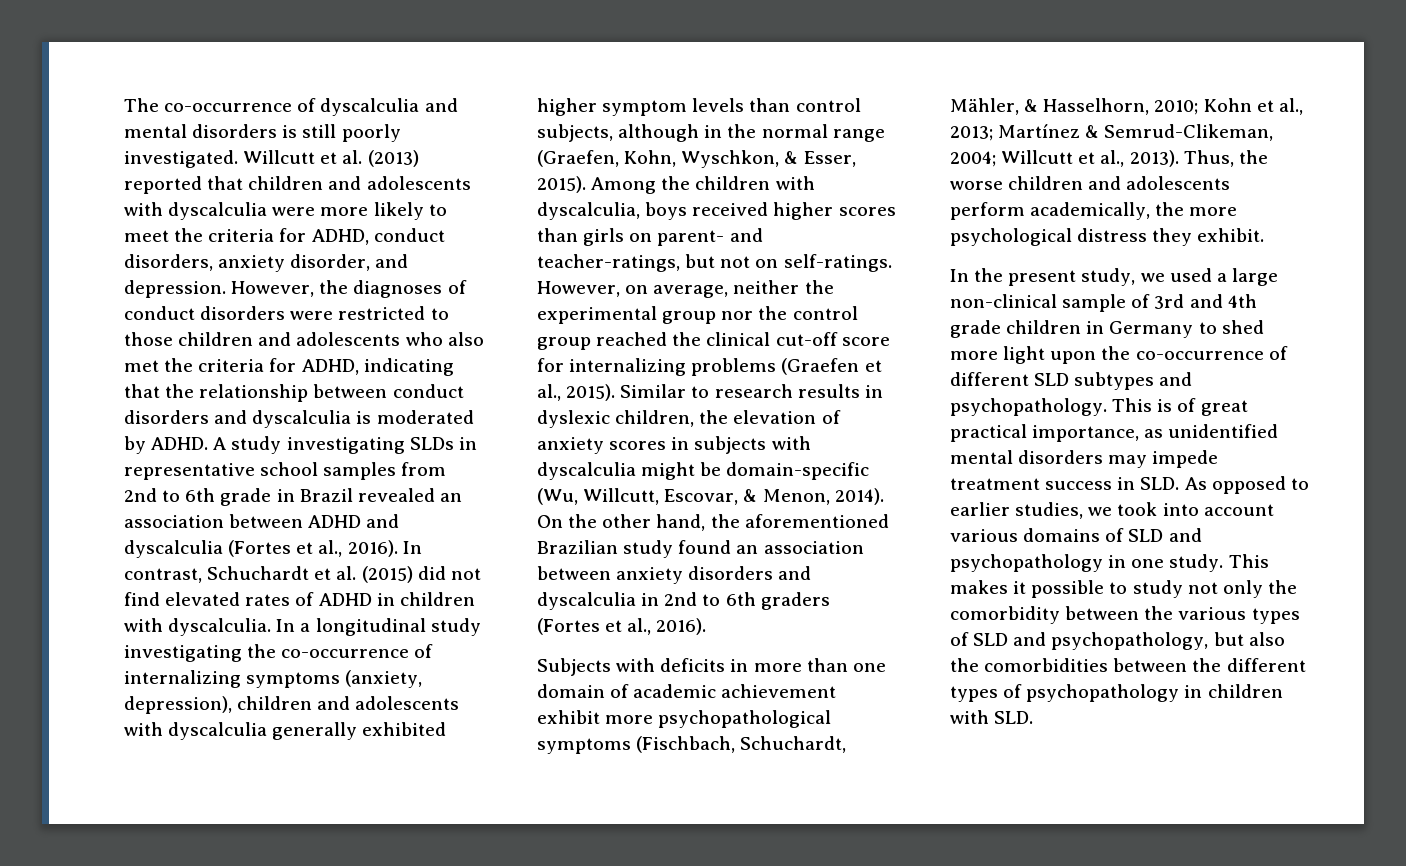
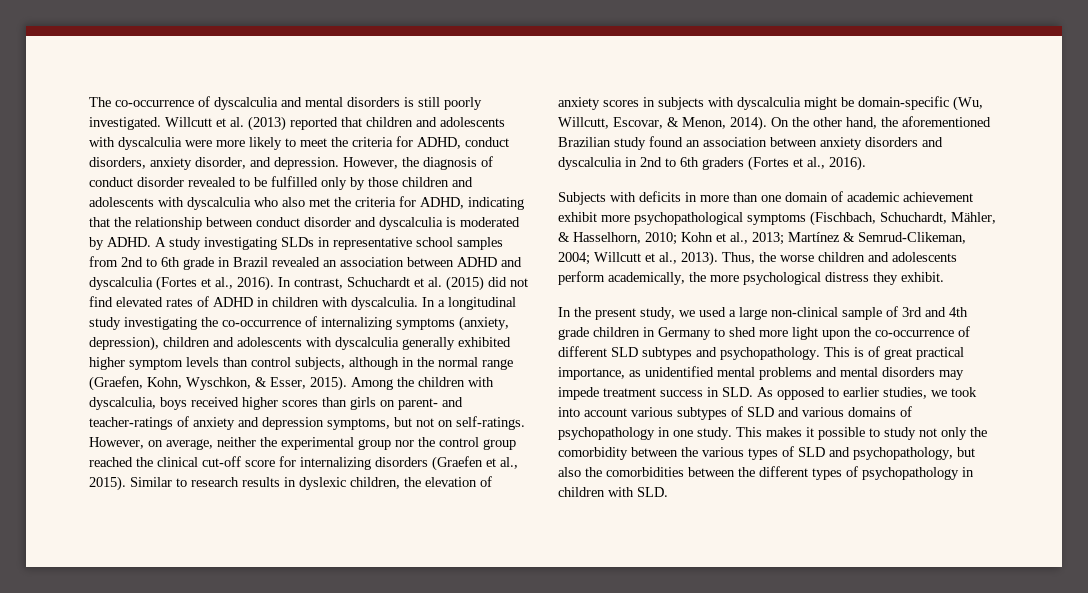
- However, the diagnoses of conduct disorders were restricted to those children and adolescents who also met the criteria for ADHD, indicating that the relationship between conduct disorders and dyscalculia is moderated by ADHD.
+ However, the diagnosis of conduct disorder revealed to be fulfilled only by those children and adolescents with dyscalculia who also met the criteria for ADHD, indicating that the relationship between conduct disorder and dyscalculia is moderated by ADHD.
- Among the children with dyscalculia, boys received higher scores than girls on parent- and teacher-ratings, but not on self-ratings.
+ Among the children with dyscalculia, boys received higher scores than girls on parent- and teacher-ratings of anxiety and depression symptoms, but not on self-ratings.
- However, on average, neither the experimental group nor the control group reached the clinical cut-off score for internalizing problems (Graefen et al., 2015).
+ However, on average, neither the experimental group nor the control group reached the clinical cut-off score for internalizing disorders (Graefen et al., 2015).
- This is of great practical importance, as unidentified mental disorders may impede treatment success in SLD. As opposed to earlier studies, we took into account various domains of SLD and psychopathology in one study.
+ This is of great practical importance, as unidentified mental problems and mental disorders may impede treatment success in SLD. As opposed to earlier studies, we took into account various subtypes of SLD and various domains of psychopathology in one study.

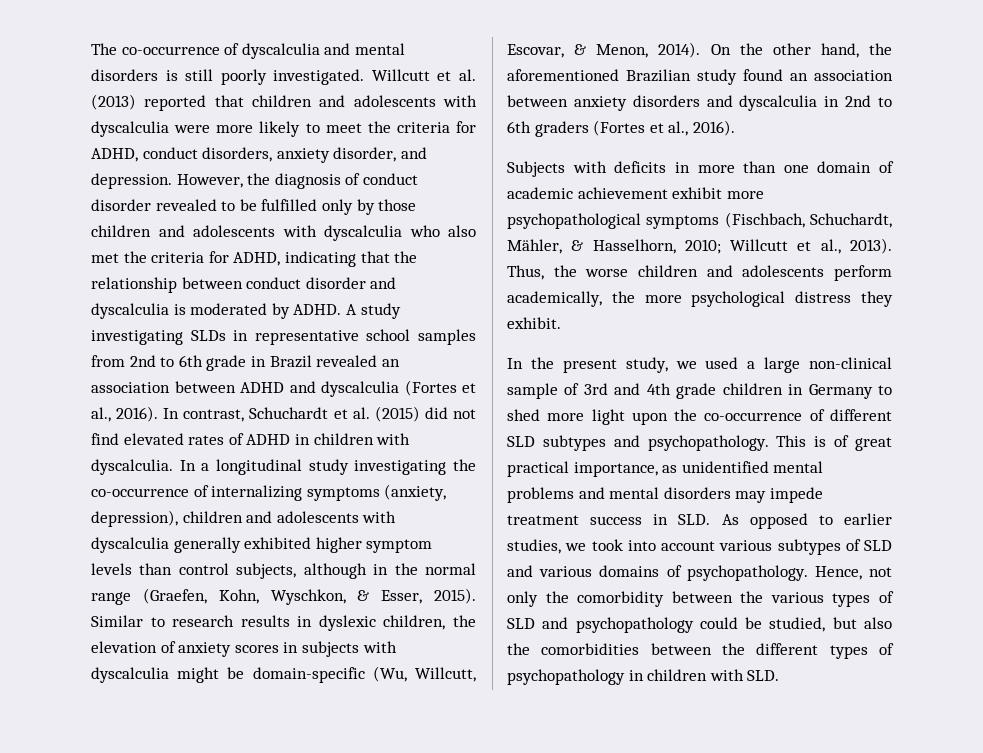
- Among the children with dyscalculia, boys received higher scores than girls on parent- and teacher-ratings of anxiety and depression symptoms, but not on self-ratings. However, on average, neither the experimental group nor the control group reached the clinical cut-off score for internalizing disorders (Graefen et al., 2015).
- Subjects with deficits in more than one domain of academic achievement exhibit more psychopathological symptoms (Fischbach, Schuchardt, Mähler, & Hasselhorn, 2010; Kohn et al., 2013; Martínez & Semrud-Clikeman, 2004; Willcutt et al., 2013).
+ Subjects with deficits in more than one domain of academic achievement exhibit more psychopathological symptoms (Fischbach, Schuchardt, Mähler, & Hasselhorn, 2010; Willcutt et al., 2013).
- This is of great practical importance, as unidentified mental problems and mental disorders may impede treatment success in SLD. As opposed to earlier studies, we took into account various subtypes of SLD and various domains of psychopathology in one study. This makes it possible to study not only the comorbidity between the various types of SLD and psychopathology, but also the comorbidities between the different types of psychopathology in children with SLD.
+ This is of great practical importance, as unidentified mental problems and mental disorders may impede treatment success in SLD. As opposed to earlier studies, we took into account various subtypes of SLD and various domains of psychopathology. Hence, not only the comorbidity between the various types of SLD and psychopathology could be studied, but also the comorbidities between the different types of psychopathology in children with SLD.

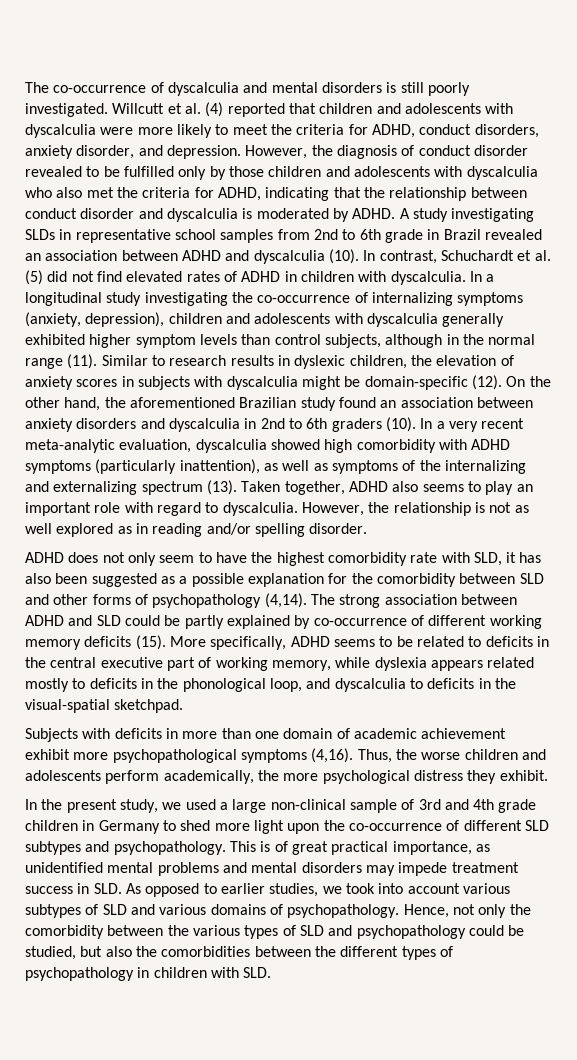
- Willcutt et al. (2013) reported that children and adolescents with dyscalculia were more likely to meet the criteria for ADHD, conduct disorders, anxiety disorder, and depression.
+ Willcutt et al. (4) reported that children and adolescents with dyscalculia were more likely to meet the criteria for ADHD, conduct disorders, anxiety disorder, and depression.
- A study investigating SLDs in representative school samples from 2nd to 6th grade in Brazil revealed an association between ADHD and dyscalculia (Fortes et al., 2016).
+ A study investigating SLDs in representative school samples from 2nd to 6th grade in Brazil revealed an association between ADHD and dyscalculia (10).
- In contrast, Schuchardt et al. (2015) did not find elevated rates of ADHD in children with dyscalculia.
+ In contrast, Schuchardt et al. (5) did not find elevated rates of ADHD in children with dyscalculia.
- In a longitudinal study investigating the co-occurrence of internalizing symptoms (anxiety, depression), children and adolescents with dyscalculia generally exhibited higher symptom levels than control subjects, although in the normal range (Graefen, Kohn, Wyschkon, & Esser, 2015).
+ In a longitudinal study investigating the co-occurrence of internalizing symptoms (anxiety, depression), children and adolescents with dyscalculia generally exhibited higher symptom levels than control subjects, although in the normal range (11).
- Similar to research results in dyslexic children, the elevation of anxiety scores in subjects with dyscalculia might be domain-specific (Wu, Willcutt, Escovar, & Menon, 2014).
+ Similar to research results in dyslexic children, the elevation of anxiety scores in subjects with dyscalculia might be domain-specific (12).
- On the other hand, the aforementioned Brazilian study found an association between anxiety disorders and dyscalculia in 2nd to 6th graders (Fortes et al., 2016).
+ On the other hand, the aforementioned Brazilian study found an association between anxiety disorders and dyscalculia in 2nd to 6th graders (10). In a very recent meta-analytic evaluation, dyscalculia showed high comorbidity with ADHD symptoms (particularly inattention), as well as symptoms of the internalizing and externalizing spectrum (13). Taken together, ADHD also seems to play an important role with regard to dyscalculia. However, the relationship is not as well explored as in reading and/or spelling disorder.
+ ADHD does not only seem to have the highest comorbidity rate with SLD, it has also been suggested as a possible explanation for the comorbidity between SLD and other forms of psychopathology (4,14). The strong association between ADHD and SLD could be partly explained by co-occurrence of different working memory deficits (15). More specifically, ADHD seems to be related to deficits in the central executive part of working memory, while dyslexia appears related mostly to deficits in the phonological loop, and dyscalculia to deficits in the visual-spatial sketchpad.
- Subjects with deficits in more than one domain of academic achievement exhibit more psychopathological symptoms (Fischbach, Schuchardt, Mähler, & Hasselhorn, 2010; Willcutt et al., 2013).
+ Subjects with deficits in more than one domain of academic achievement exhibit more psychopathological symptoms (4,16).

